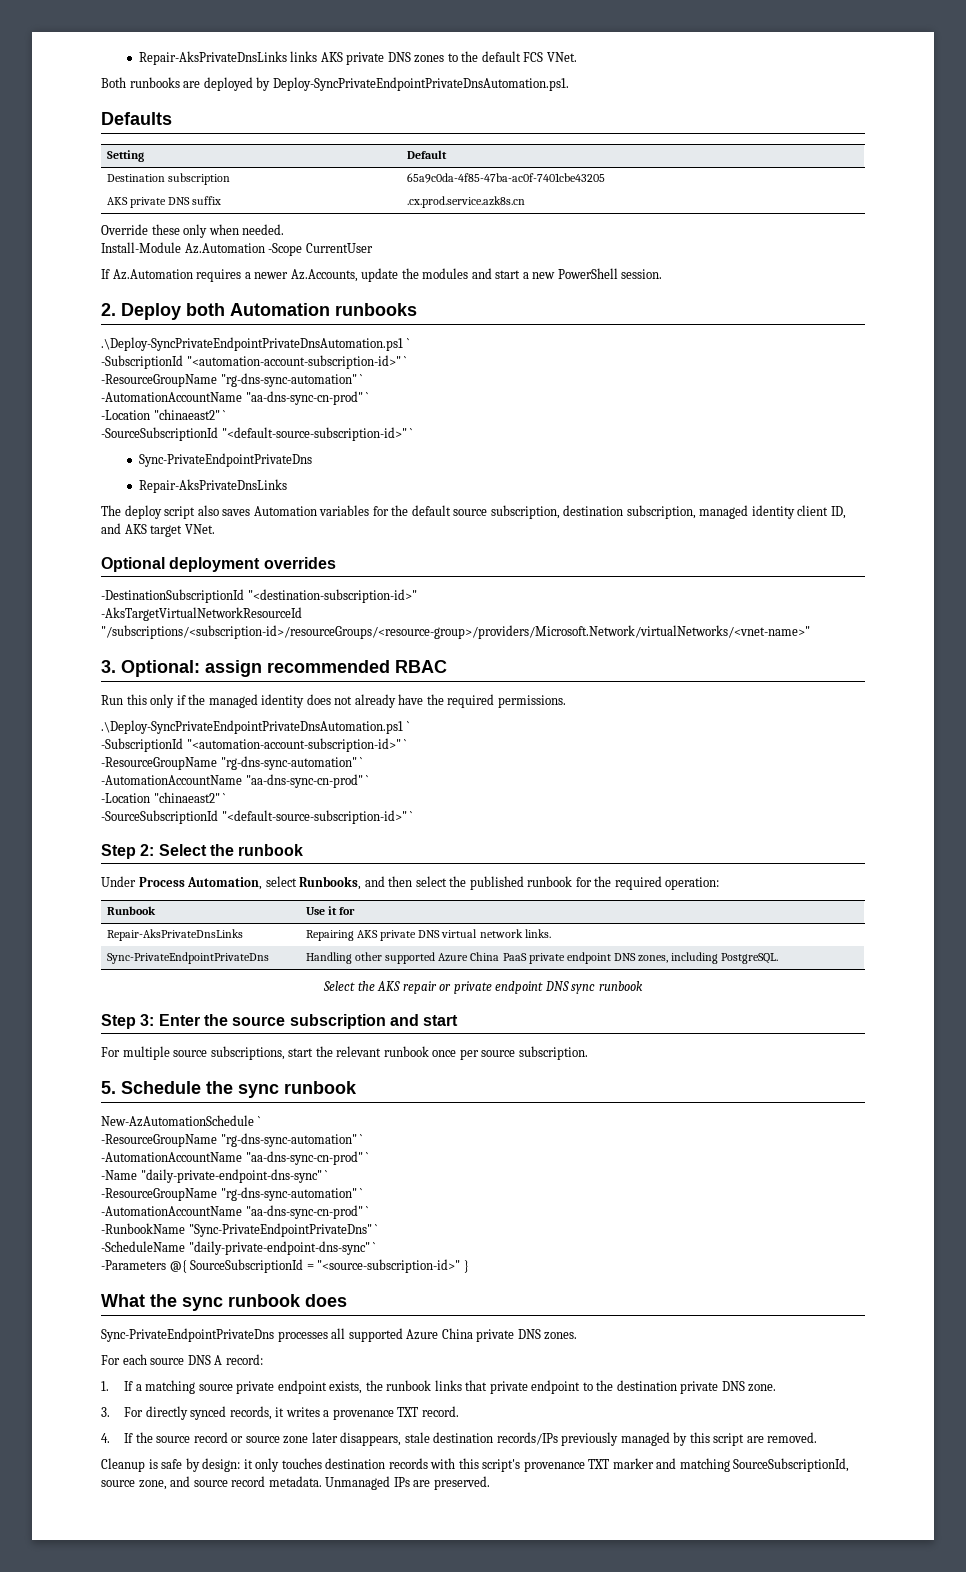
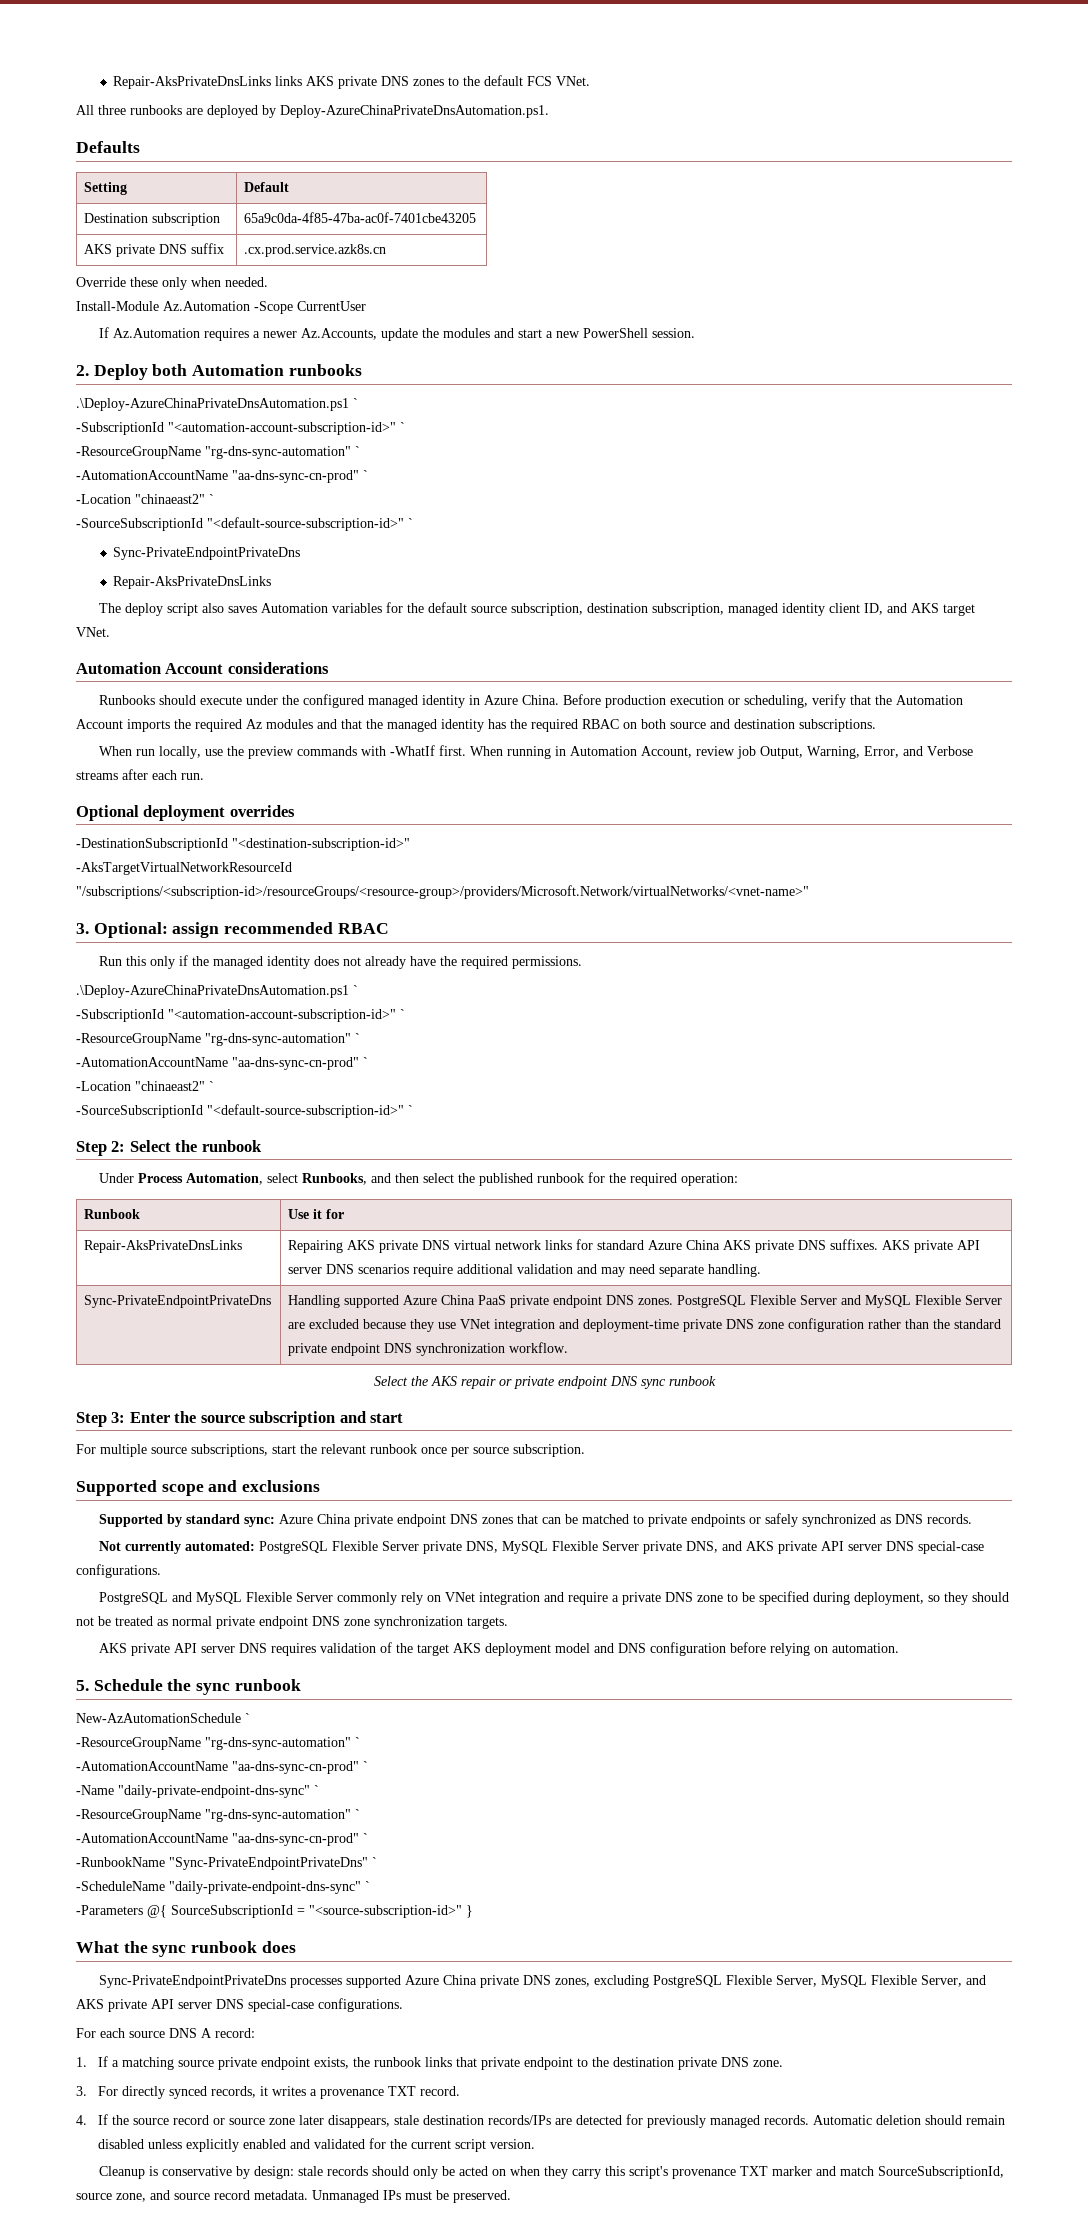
- Both runbooks are deployed by Deploy-SyncPrivateEndpointPrivateDnsAutomation.ps1.
+ All three runbooks are deployed by Deploy-AzureChinaPrivateDnsAutomation.ps1.
  2. Deploy both Automation runbooks
- .\Deploy-SyncPrivateEndpointPrivateDnsAutomation.ps1 `
+ .\Deploy-AzureChinaPrivateDnsAutomation.ps1 `
+ Automation Account considerations
+ Runbooks should execute under the configured managed identity in Azure China. Before production execution or scheduling, verify that the Automation Account imports the required Az modules and that the managed identity has the required RBAC on both source and destination subscriptions.
+ When run locally, use the preview commands with -WhatIf first. When running in Automation Account, review job Output, Warning, Error, and Verbose streams after each run.
  Run this only if the managed identity does not already have the required permissions.
- .\Deploy-SyncPrivateEndpointPrivateDnsAutomation.ps1 `
+ .\Deploy-AzureChinaPrivateDnsAutomation.ps1 `
- Repair-AksPrivateDnsLinks | Repairing AKS private DNS virtual network links.
+ Repair-AksPrivateDnsLinks | Repairing AKS private DNS virtual network links for standard Azure China AKS private DNS suffixes. AKS private API server DNS scenarios require additional validation and may need separate handling.
- Sync-PrivateEndpointPrivateDns | Handling other supported Azure China PaaS private endpoint DNS zones, including PostgreSQL.
+ Sync-PrivateEndpointPrivateDns | Handling supported Azure China PaaS private endpoint DNS zones. PostgreSQL Flexible Server and MySQL Flexible Server are excluded because they use VNet integration and deployment-time private DNS zone configuration rather than the standard private endpoint DNS synchronization workflow.
+ Supported scope and exclusions
+ Supported by standard sync: Azure China private endpoint DNS zones that can be matched to private endpoints or safely synchronized as DNS records.
+ Not currently automated: PostgreSQL Flexible Server private DNS, MySQL Flexible Server private DNS, and AKS private API server DNS special-case configurations.
+ PostgreSQL and MySQL Flexible Server commonly rely on VNet integration and require a private DNS zone to be specified during deployment, so they should not be treated as normal private endpoint DNS zone synchronization targets.
+ AKS private API server DNS requires validation of the target AKS deployment model and DNS configuration before relying on automation.
- Sync-PrivateEndpointPrivateDns processes all supported Azure China private DNS zones.
+ Sync-PrivateEndpointPrivateDns processes supported Azure China private DNS zones, excluding PostgreSQL Flexible Server, MySQL Flexible Server, and AKS private API server DNS special-case configurations.
- 4. If the source record or source zone later disappears, stale destination records/IPs previously managed by this script are removed.
+ 4. If the source record or source zone later disappears, stale destination records/IPs are detected for previously managed records. Automatic deletion should remain disabled unless explicitly enabled and validated for the current script version.
- Cleanup is safe by design: it only touches destination records with this script's provenance TXT marker and matching SourceSubscriptionId, source zone, and source record metadata.
+ Cleanup is conservative by design: stale records should only be acted on when they carry this script's provenance TXT marker and match SourceSubscriptionId, source zone, and source record metadata.
- Unmanaged IPs are preserved.
+ Unmanaged IPs must be preserved.

